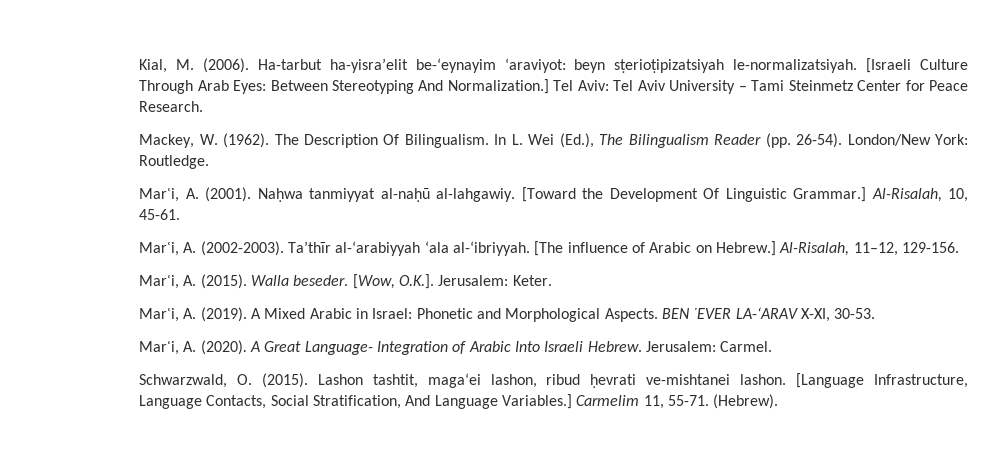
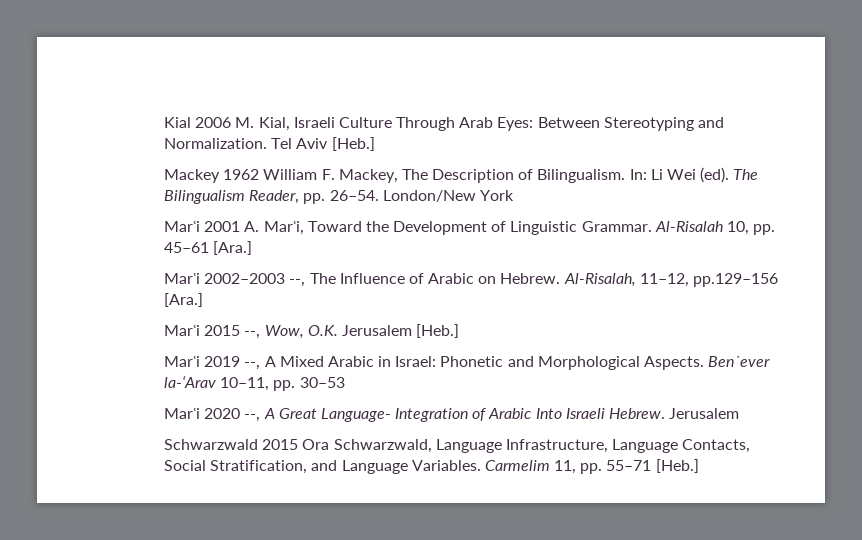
- Kial, M. (2006). Ha-tarbut ha-yisra’elit be-‘eynayim ‘araviyot: beyn sṭerioṭipizatsiyah le-normalizatsiyah. [Israeli Culture Through Arab Eyes: Between Stereotyping And Normalization.] Tel Aviv: Tel Aviv University – Tami Steinmetz Center for Peace Research.
- Mackey, W. (1962). The Description Of Bilingualism. In L. Wei (Ed.), The Bilingualism Reader (pp. 26-54). London/New York: Routledge.
- Marʿi, A. (2001). Naḥwa tanmiyyat al-naḥū al-lahgawiy. [Toward the Development Of Linguistic Grammar.] Al-Risalah, 10, 45-61.
- Marʿi, A. (2002-2003). Ta’thīr al-‘arabiyyah ‘ala al-‘ibriyyah. [The influence of Arabic on Hebrew.]
+ Kial 2006 M. Kial, Israeli Culture Through Arab Eyes: Between Stereotyping and Normalization. Tel Aviv [Heb.]
+ Mackey 1962 William F. Mackey, The Description of Bilingualism. In: Li Wei (ed). The Bilingualism Reader, pp. 26–54. London/New York
+ Marʿi 2001 A. Marʿi, Toward the Development of Linguistic Grammar. Al-Risalah 10, pp. 45–61 [Ara.]
+ Marʿi 2002–2003 --, The Influence of Arabic on Hebrew.
- Al-Risalah, 11–12, 129-156.
- Marʿi, A. (2015). Walla beseder. [Wow, O.K.]. Jerusalem: Keter.
- Marʿi, A. (2019). A Mixed Arabic in Israel: Phonetic and Morphological Aspects.
+ Al-Risalah, 11–12, pp.129–156 [Ara.]
+ Marʿi 2015 --, Wow, O.K. Jerusalem [Heb.]
+ Marʿi 2019 --, A Mixed Arabic in Israel: Phonetic and Morphological Aspects.
- BEN ῾EVER LA-‘ARAV X-XI, 30-53.
- Marʿi, A. (2020). A Great Language- Integration of Arabic Into Israeli Hebrew. Jerusalem: Carmel.
- Schwarzwald, O. (2015). Lashon tashtit, maga‘ei lashon, ribud ḥevrati ve-mishtanei lashon. [Language Infrastructure, Language Contacts, Social Stratification, And Language Variables.] Carmеlim 11, 55-71. (Hebrew).
+ Ben῾ever la-‘Arav 10–11, pp. 30–53
+ Marʿi 2020 --, A Great Language- Integration of Arabic Into Israeli Hebrew. Jerusalem
+ Schwarzwald 2015 Ora Schwarzwald, Language Infrastructure, Language Contacts, Social Stratification, and Language Variables. Carmеlim 11, pp. 55–71 [Heb.]

